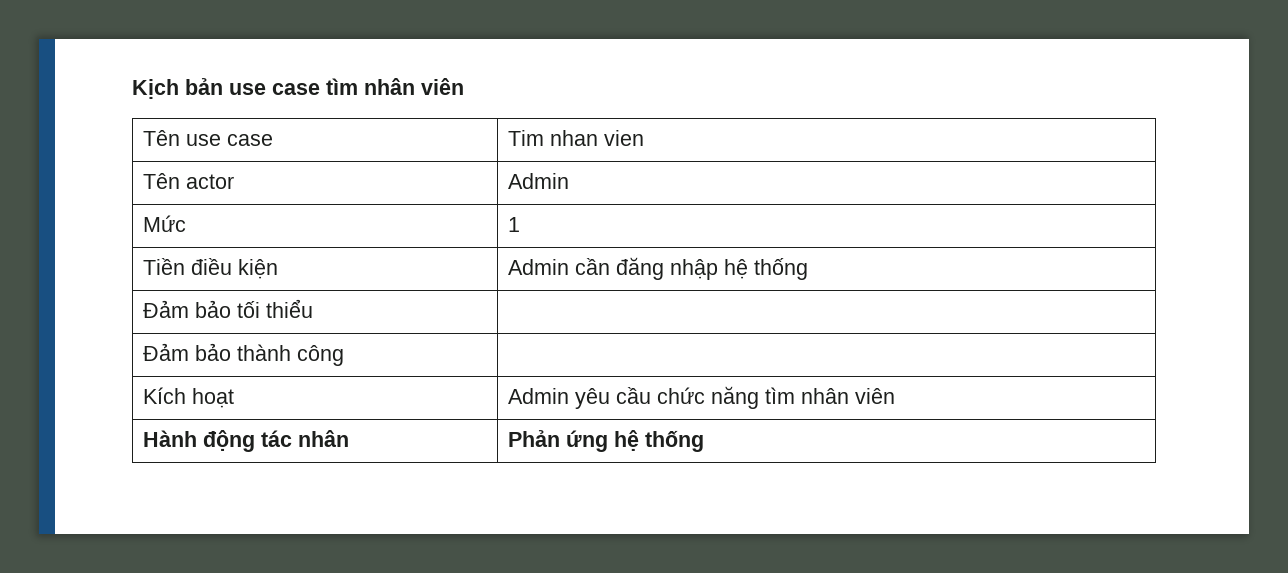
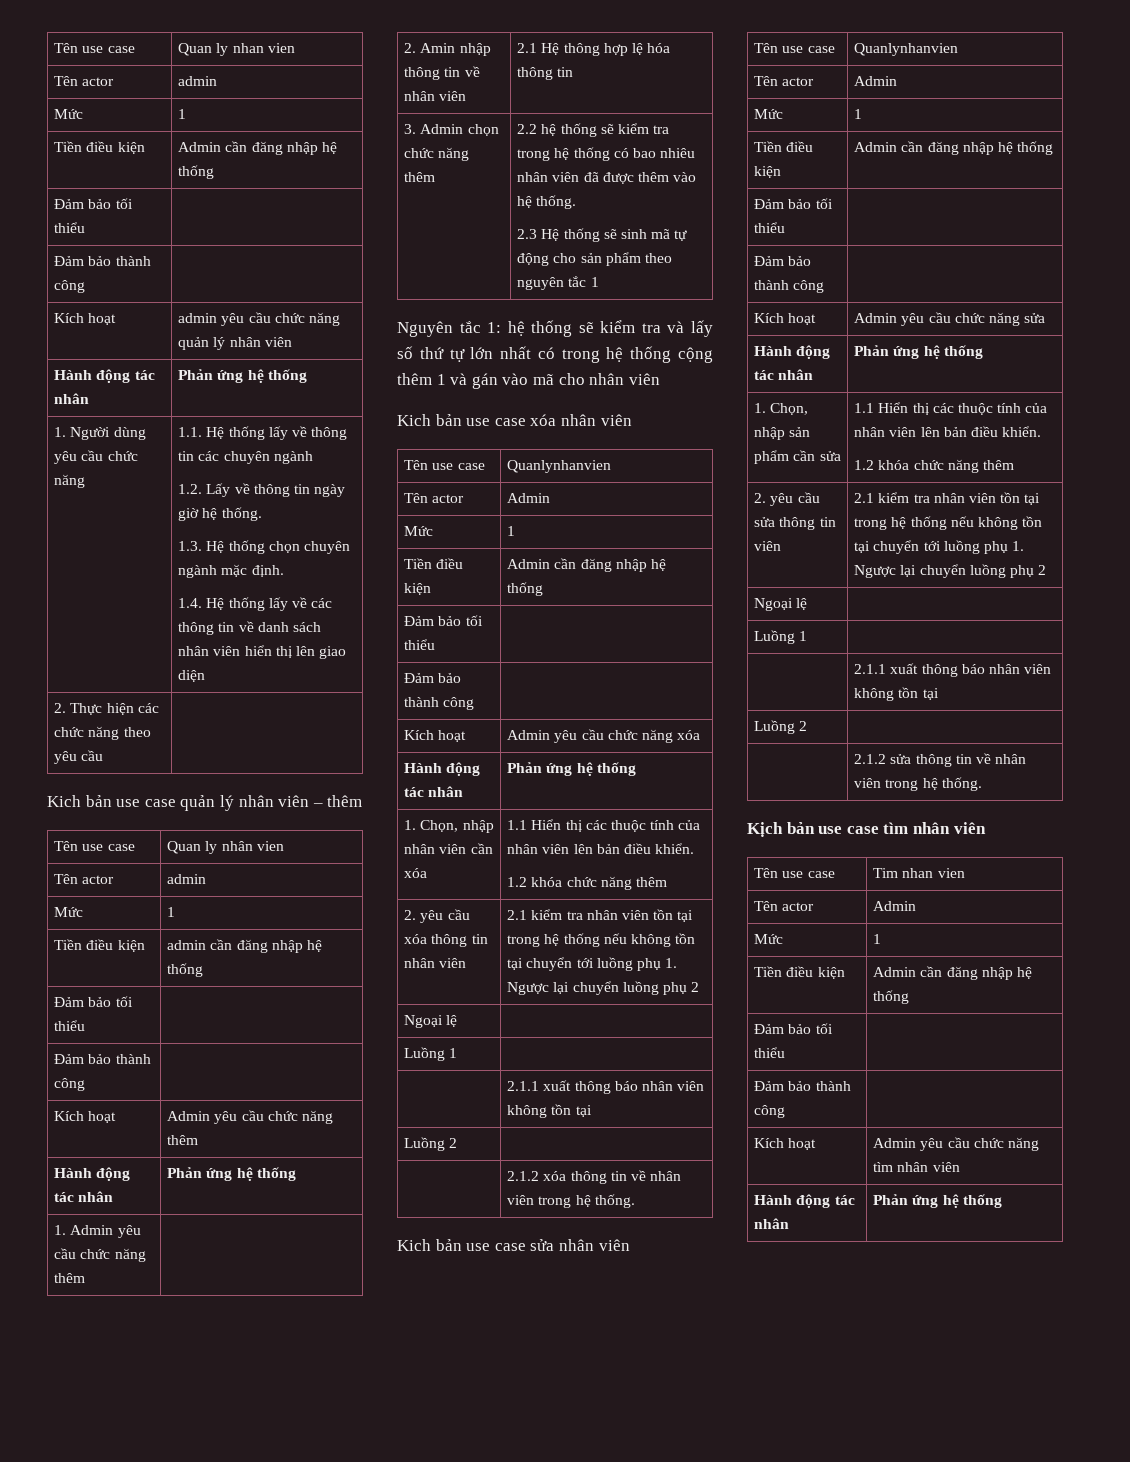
+ Tên use case | Quan ly nhan vien
+ Tên actor | admin
+ Mức | 1
+ Tiền điều kiện | Admin cần đăng nhập hệ thống
+ Đảm bảo tối thiểu |
+ Đảm bảo thành công |
+ Kích hoạt | admin yêu cầu chức năng quản lý nhân viên
+ Hành động tác nhân | Phản ứng hệ thống
+ 1. Người dùng yêu cầu chức năng | 1.1. Hệ thống lấy về thông tin các chuyên ngành
+ 1.2. Lấy về thông tin ngày giờ hệ thống.
+ 1.3. Hệ thống chọn chuyên ngành mặc định.
+ 1.4. Hệ thống lấy về các thông tin về danh sách nhân viên hiển thị lên giao diện
+ 2. Thực hiện các chức năng theo yêu cầu |
+ Kich bản use case quản lý nhân viên – thêm
+ Tên use case | Quan ly nhân vien
+ Tên actor | admin
+ Mức | 1
+ Tiền điều kiện | admin cần đăng nhập hệ thống
+ Đảm bảo tối thiểu |
+ Đảm bảo thành công |
+ Kích hoạt | Admin yêu cầu chức năng thêm
+ Hành động tác nhân | Phản ứng hệ thống
+ 1. Admin yêu cầu chức năng thêm |
+ 2. Amin nhập thông tin về nhân viên | 2.1 Hệ thông hợp lệ hóa thông tin
+ 3. Admin chọn chức năng thêm | 2.2 hệ thống sẽ kiểm tra trong hệ thống có bao nhiêu nhân viên đã được thêm vào hệ thống.
+ 2.3 Hệ thống sẽ sinh mã tự động cho sản phẩm theo nguyên tắc 1
+ Nguyên tắc 1: hệ thống sẽ kiểm tra và lấy số thứ tự lớn nhất có trong hệ thống cộng thêm 1 và gán vào mã cho nhân viên
+ Kich bản use case xóa nhân viên
+ Tên use case | Quanlynhanvien
+ Tên actor | Admin
+ Mức | 1
+ Tiền điều kiện | Admin cần đăng nhập hệ thống
+ Đảm bảo tối thiểu |
+ Đảm bảo thành công |
+ Kích hoạt | Admin yêu cầu chức năng xóa
+ Hành động tác nhân | Phản ứng hệ thống
+ 1. Chọn, nhập nhân viên cần xóa | 1.1 Hiển thị các thuộc tính của nhân viên lên bản điều khiển.
+ 1.2 khóa chức năng thêm
+ 2. yêu cầu xóa thông tin nhân viên | 2.1 kiểm tra nhân viên tồn tại trong hệ thống nếu không tồn tại chuyển tới luồng phụ 1. Ngược lại chuyển luồng phụ 2
+ Ngoại lệ |
+ Luồng 1 |
+ | 2.1.1 xuất thông báo nhân viên không tồn tại
+ Luồng 2 |
+ | 2.1.2 xóa thông tin về nhân viên trong hệ thống.
+ Kich bản use case sửa nhân viên
+ Tên use case | Quanlynhanvien
+ Tên actor | Admin
+ Mức | 1
+ Tiền điều kiện | Admin cần đăng nhập hệ thống
+ Đảm bảo tối thiểu |
+ Đảm bảo thành công |
+ Kích hoạt | Admin yêu cầu chức năng sửa
+ Hành động tác nhân | Phản ứng hệ thống
+ 1. Chọn, nhập sản phẩm cần sửa | 1.1 Hiển thị các thuộc tính của nhân viên lên bản điều khiển.
+ 1.2 khóa chức năng thêm
+ 2. yêu cầu sửa thông tin viên | 2.1 kiểm tra nhân viên tồn tại trong hệ thống nếu không tồn tại chuyển tới luồng phụ 1. Ngược lại chuyển luồng phụ 2
+ Ngoại lệ |
+ Luồng 1 |
+ | 2.1.1 xuất thông báo nhân viên không tồn tại
+ Luồng 2 |
+ | 2.1.2 sửa thông tin về nhân viên trong hệ thống.

